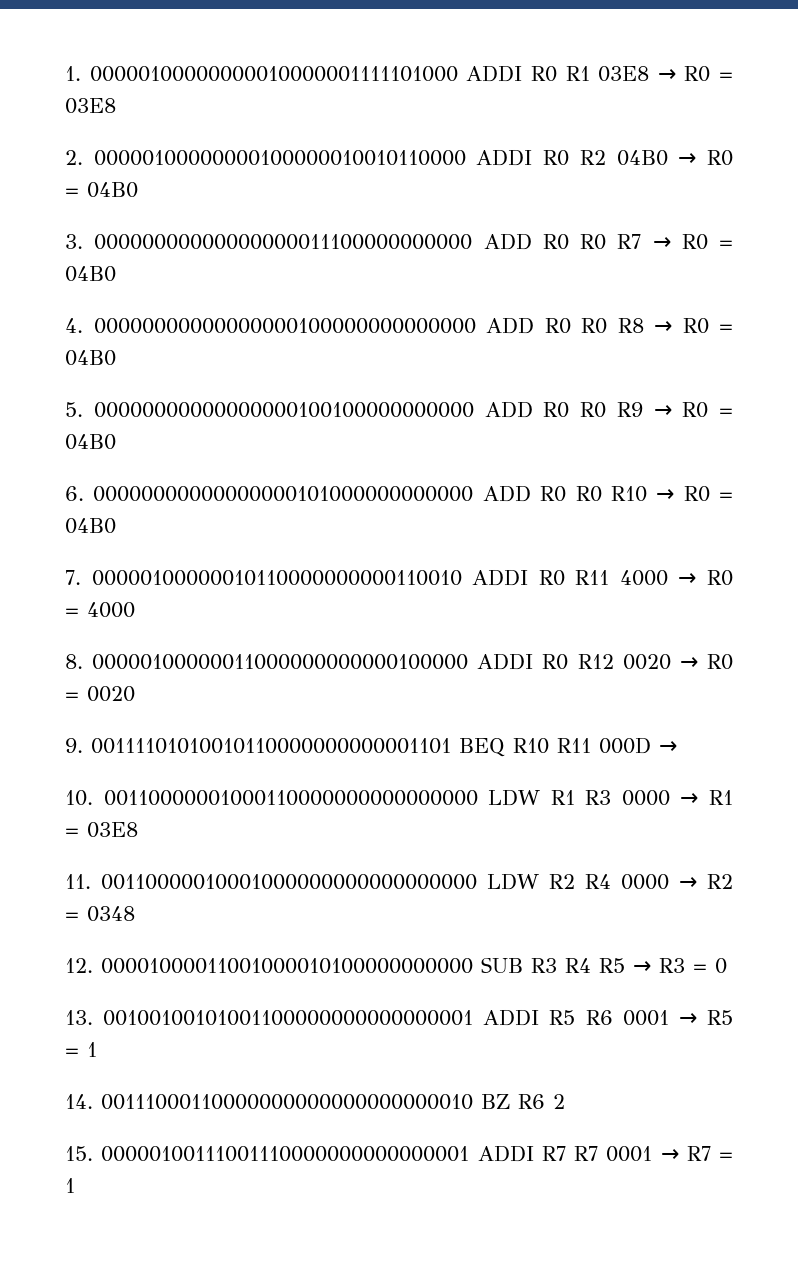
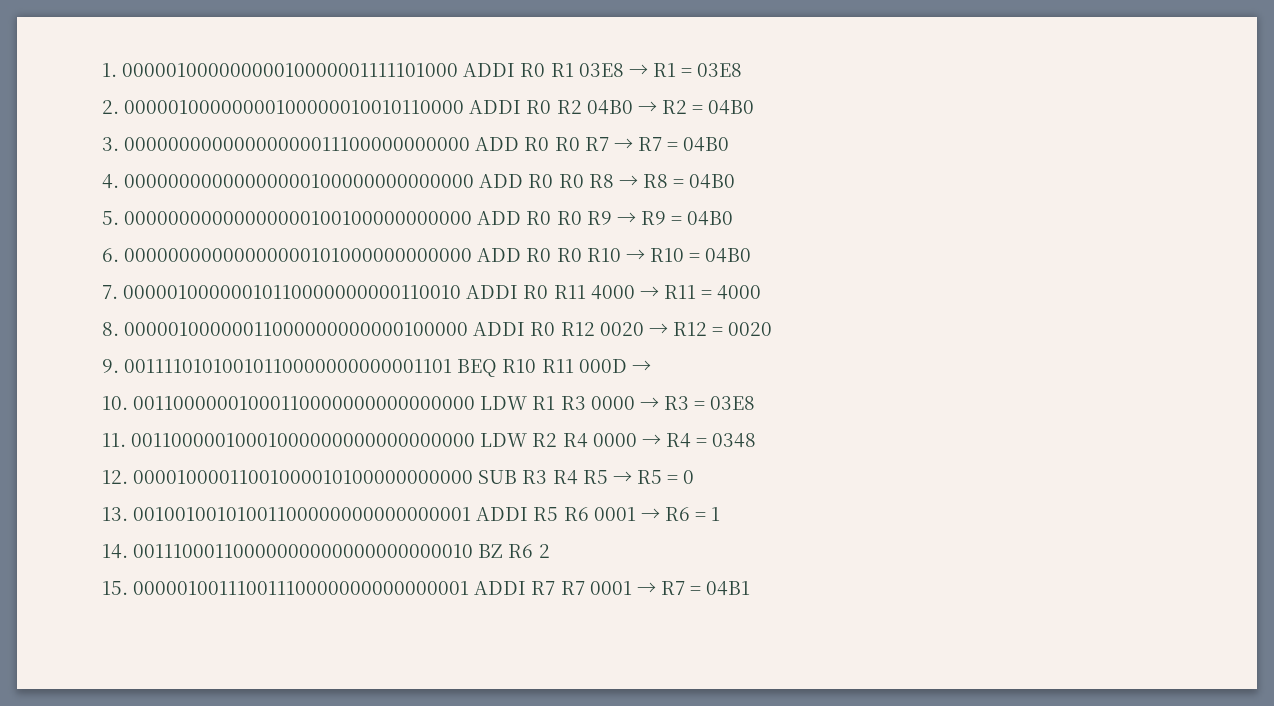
- 1. 00000100000000010000001111101000 ADDI R0 R1 03E8 → R0 = 03E8
+ 1. 00000100000000010000001111101000 ADDI R0 R1 03E8 → R1 = 03E8
- 2. 00000100000000100000010010110000 ADDI R0 R2 04B0 → R0 = 04B0
+ 2. 00000100000000100000010010110000 ADDI R0 R2 04B0 → R2 = 04B0
- 3. 00000000000000000011100000000000 ADD R0 R0 R7 → R0 = 04B0
+ 3. 00000000000000000011100000000000 ADD R0 R0 R7 → R7 = 04B0
- 4. 00000000000000000100000000000000 ADD R0 R0 R8 → R0 = 04B0
+ 4. 00000000000000000100000000000000 ADD R0 R0 R8 → R8 = 04B0
- 5. 00000000000000000100100000000000 ADD R0 R0 R9 → R0 = 04B0
+ 5. 00000000000000000100100000000000 ADD R0 R0 R9 → R9 = 04B0
- 6. 00000000000000000101000000000000 ADD R0 R0 R10 → R0 = 04B0
+ 6. 00000000000000000101000000000000 ADD R0 R0 R10 → R10 = 04B0
- 7. 00000100000010110000000000110010 ADDI R0 R11 4000 → R0 = 4000
+ 7. 00000100000010110000000000110010 ADDI R0 R11 4000 → R11 = 4000
- 8. 00000100000011000000000000100000 ADDI R0 R12 0020 → R0 = 0020
+ 8. 00000100000011000000000000100000 ADDI R0 R12 0020 → R12 = 0020
- 10. 00110000001000110000000000000000 LDW R1 R3 0000 → R1 = 03E8
+ 10. 00110000001000110000000000000000 LDW R1 R3 0000 → R3 = 03E8
- 11. 00110000010001000000000000000000 LDW R2 R4 0000 → R2 = 0348
+ 11. 00110000010001000000000000000000 LDW R2 R4 0000 → R4 = 0348
- 12. 00001000011001000010100000000000 SUB R3 R4 R5 → R3 = 0
+ 12. 00001000011001000010100000000000 SUB R3 R4 R5 → R5 = 0
- 13. 00100100101001100000000000000001 ADDI R5 R6 0001 → R5 = 1
+ 13. 00100100101001100000000000000001 ADDI R5 R6 0001 → R6 = 1
- 15. 00000100111001110000000000000001 ADDI R7 R7 0001 → R7 = 1
+ 15. 00000100111001110000000000000001 ADDI R7 R7 0001 → R7 = 04B1

